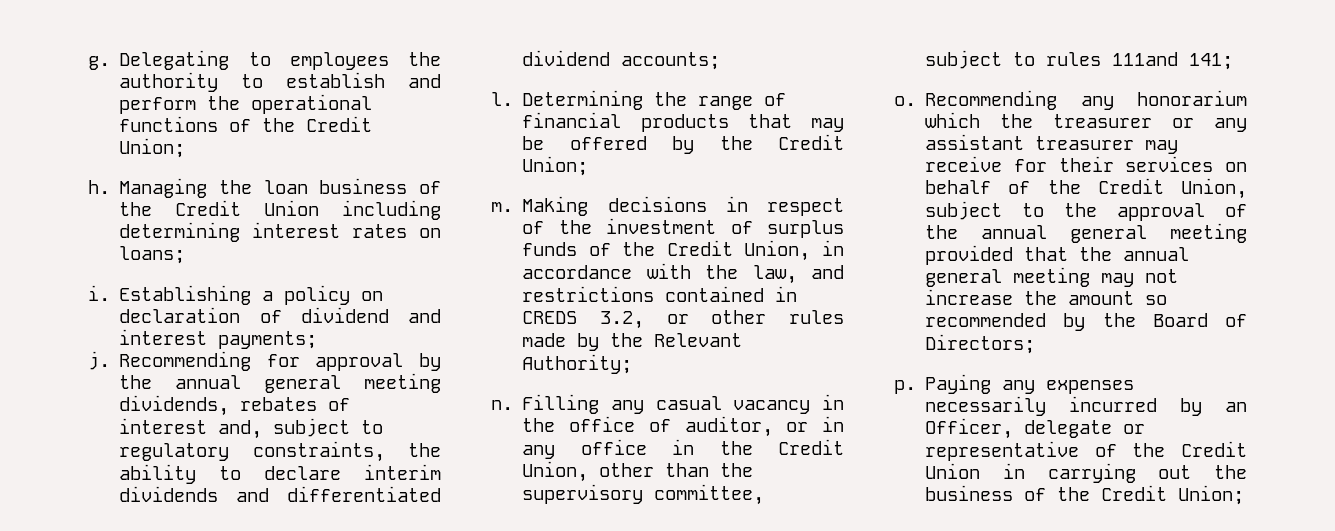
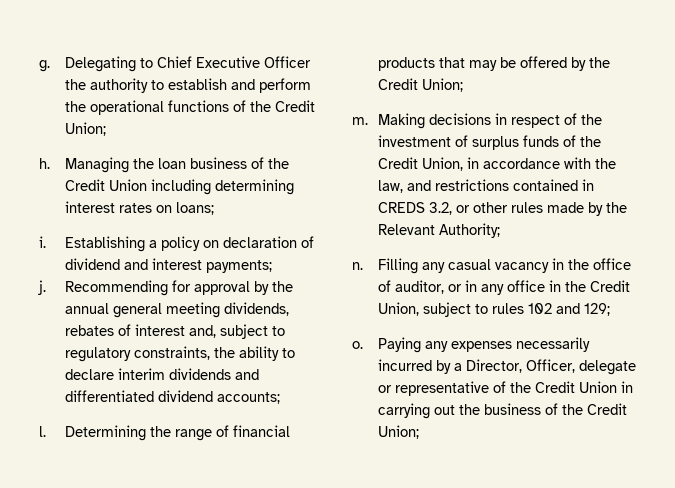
- Delegating to employees the authority to establish and perform the operational functions of the Credit Union;
+ Delegating to Chief Executive Officer the authority to establish and perform the operational functions of the Credit Union;
- Filling any casual vacancy in the office of auditor, or in any office in the Credit Union, other than the supervisory committee, subject to rules 111and 141;
- o. Recommending any honorarium which the treasurer or any assistant treasurer may receive for their services on behalf of the Credit Union, subject to the approval of the annual general meeting provided that the annual general meeting may not increase the amount so recommended by the Board of Directors;
- p. Paying any expenses necessarily incurred by an Officer, delegate or representative of the Credit Union in carrying out the business of the Credit Union;
+ Filling any casual vacancy in the office of auditor, or in any office in the Credit Union, subject to rules 102 and 129;
+ o. Paying any expenses necessarily incurred by a Director, Officer, delegate or representative of the Credit Union in carrying out the business of the Credit Union;

